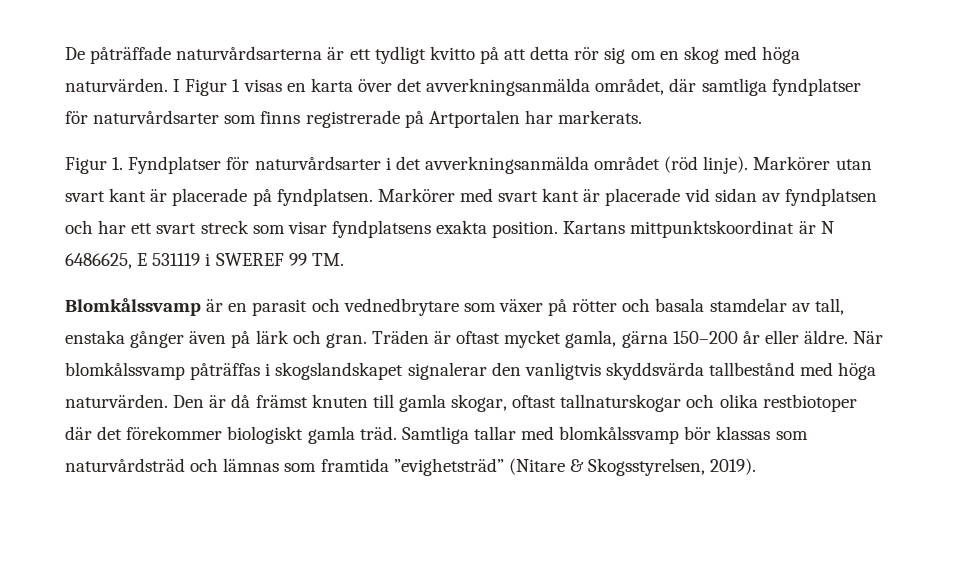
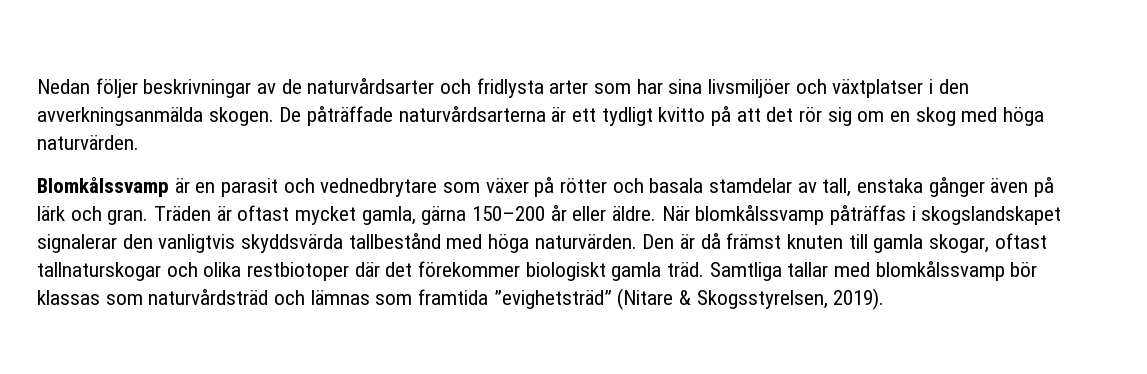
+ Nedan följer beskrivningar av de naturvårdsarter och fridlysta arter som har sina livsmiljöer och växtplatser i den avverkningsanmälda skogen.
- De påträffade naturvårdsarterna är ett tydligt kvitto på att detta rör sig om en skog med höga naturvärden. I Figur 1 visas en karta över det avverkningsanmälda området, där samtliga fyndplatser för naturvårdsarter som finns registrerade på Artportalen har markerats.
- Figur 1. Fyndplatser för naturvårdsarter i det avverkningsanmälda området (röd linje). Markörer utan svart kant är placerade på fyndplatsen. Markörer med svart kant är placerade vid sidan av fyndplatsen och har ett svart streck som visar fyndplatsens exakta position. Kartans mittpunktskoordinat är N 6486625, E 531119 i SWEREF 99 TM.
+ De påträffade naturvårdsarterna är ett tydligt kvitto på att det rör sig om en skog med höga naturvärden.

